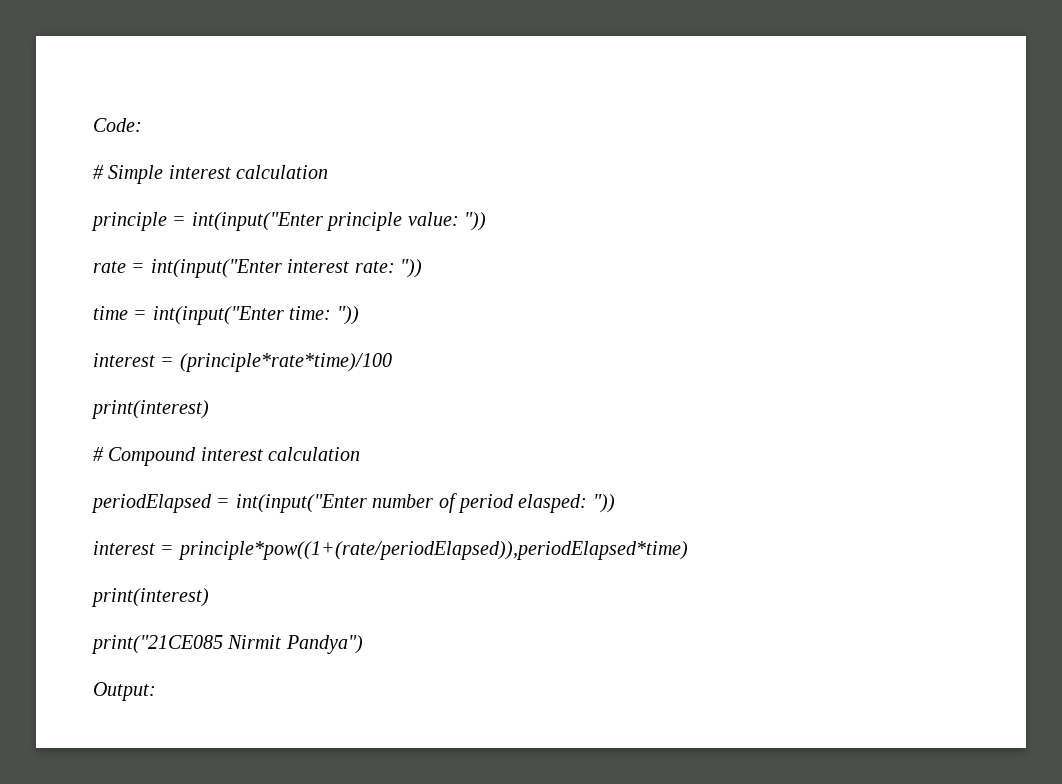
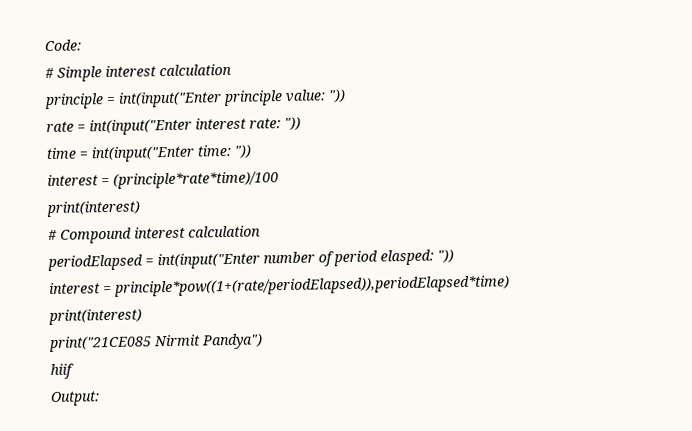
+ hiif

